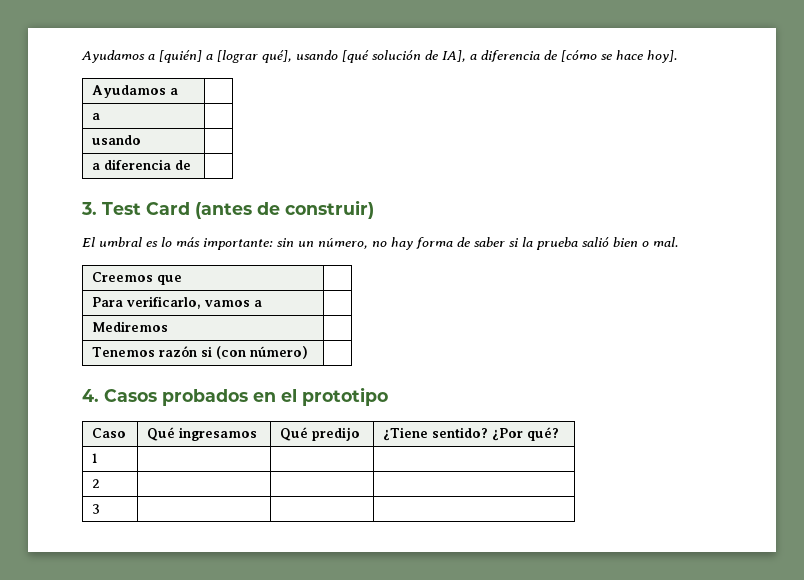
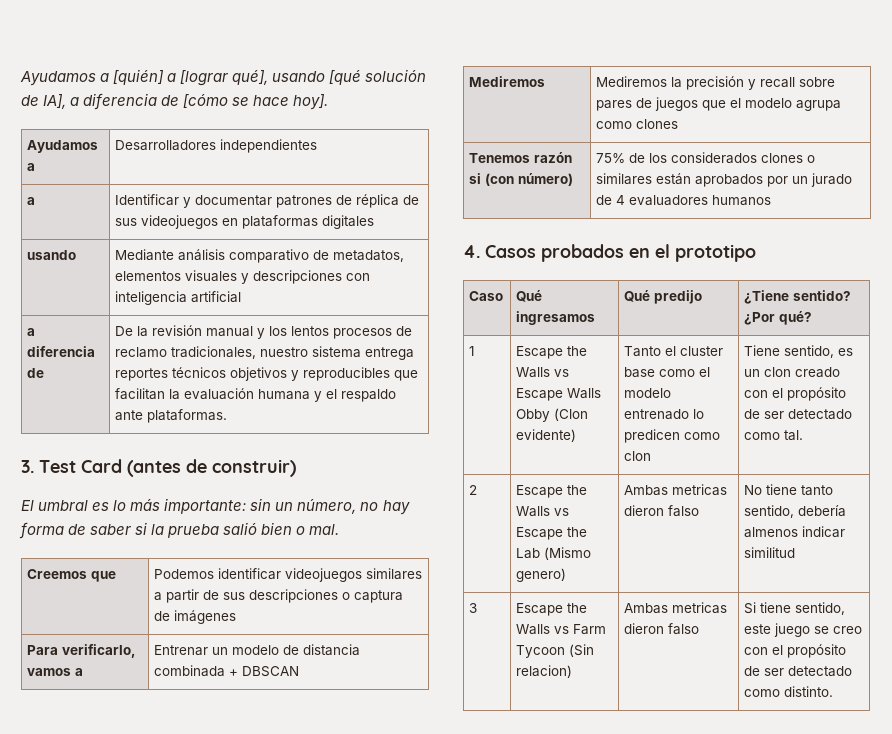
- Ayudamos a |
- a |
- usando |
- a diferencia de |
+ Ayudamos a | Desarrolladores independientes
+ a | Identificar y documentar patrones de réplica de sus videojuegos en plataformas digitales
+ usando | Mediante análisis comparativo de metadatos, elementos visuales y descripciones con inteligencia artificial
+ a diferencia de | De la revisión manual y los lentos procesos de reclamo tradicionales, nuestro sistema entrega reportes técnicos objetivos y reproducibles que facilitan la evaluación humana y el respaldo ante plataformas.
- Creemos que |
- Para verificarlo, vamos a |
- Mediremos |
+ Creemos que | Podemos identificar videojuegos similares a partir de sus descripciones o captura de imágenes
+ Para verificarlo, vamos a | Entrenar un modelo de distancia combinada + DBSCAN
+ Mediremos | Mediremos la precisión y recall sobre pares de juegos que el modelo agrupa como clones
- Tenemos razón si (con número) |
+ Tenemos razón si (con número) | 75% de los considerados clones o similares están aprobados por un jurado de 4 evaluadores humanos
- 1 | | |
- 2 | | |
- 3 | | |
+ 1 | Escape the Walls vs Escape Walls Obby (Clon evidente) | Tanto el cluster base como el modelo entrenado lo predicen como clon | Tiene sentido, es un clon creado con el propósito de ser detectado como tal.
+ 2 | Escape the Walls vs Escape the Lab (Mismo genero) | Ambas metricas dieron falso | No tiene tanto sentido, debería almenos indicar similitud
+ 3 | Escape the Walls vs Farm Tycoon (Sin relacion) | Ambas metricas dieron falso | Si tiene sentido, este juego se creo con el propósito de ser detectado como distinto.

